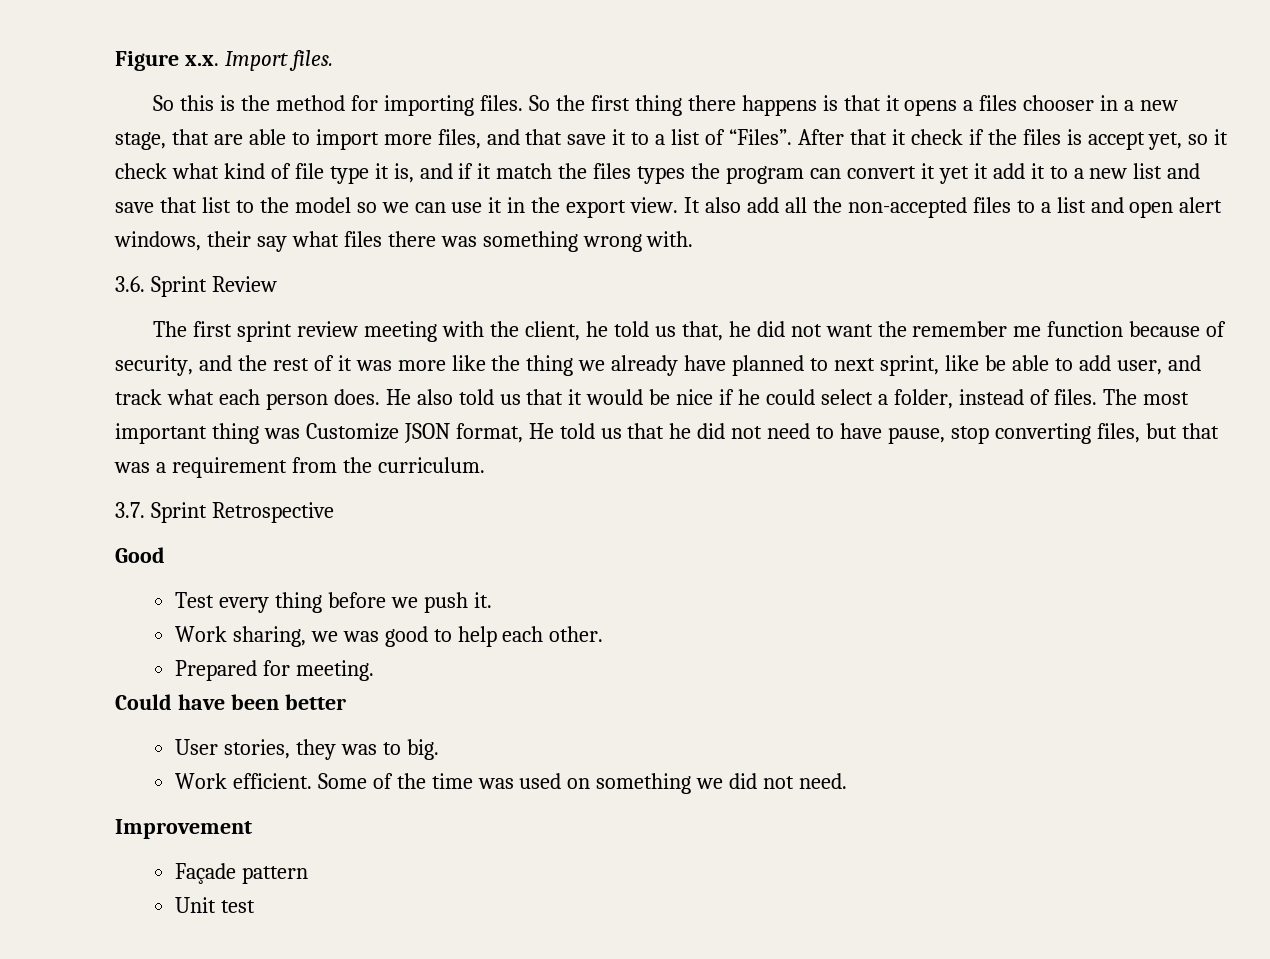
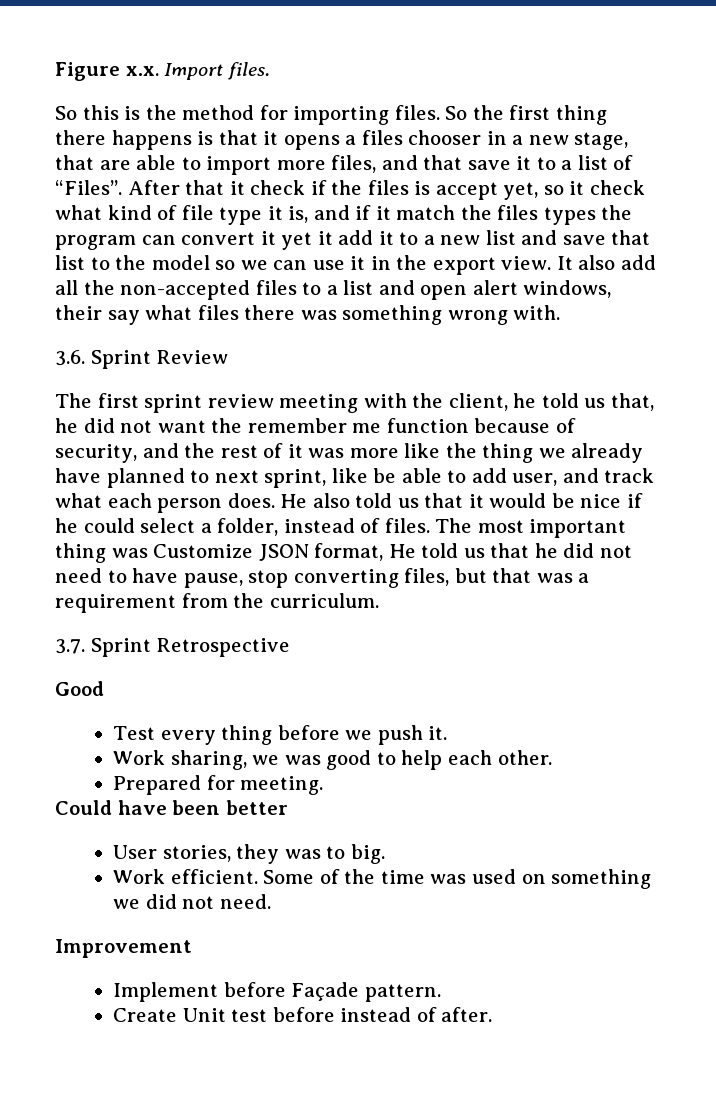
- Façade pattern
- Unit test
+ Implement before Façade pattern.
+ Create Unit test before instead of after.

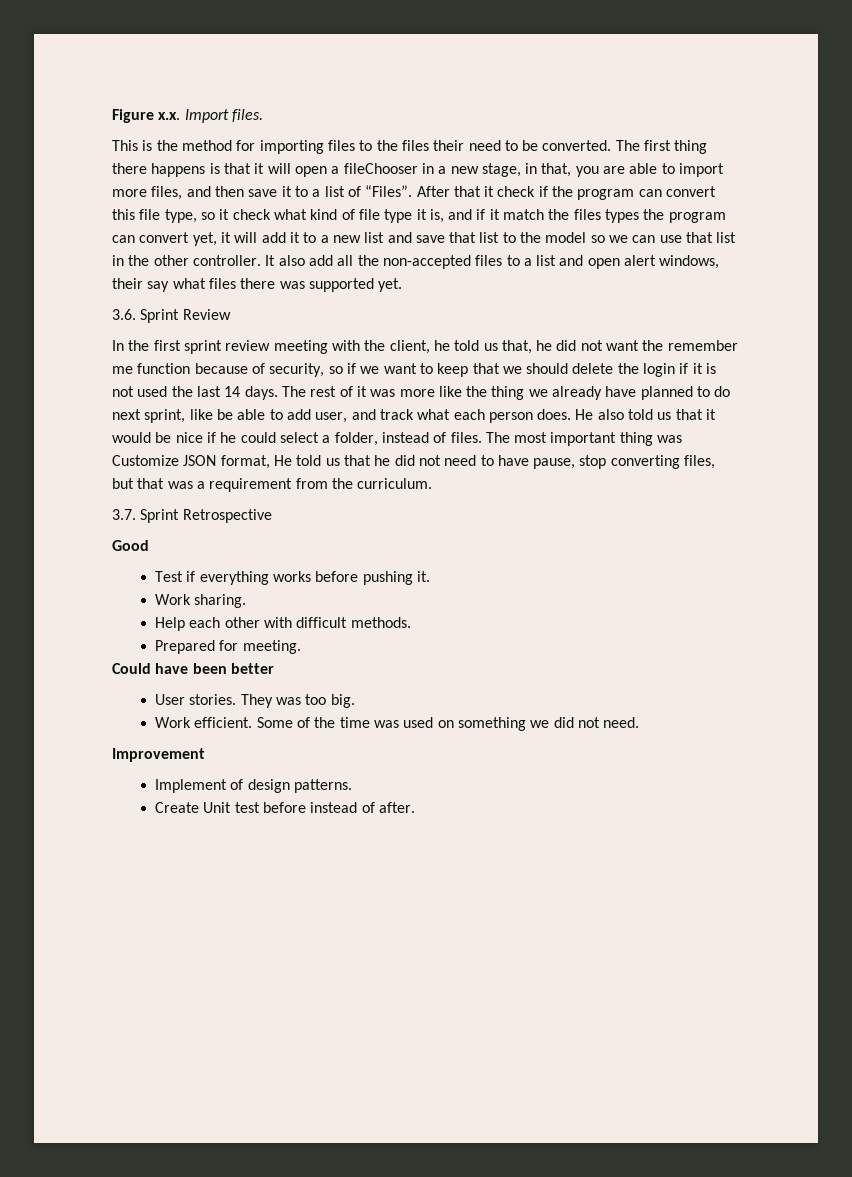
- So this is the method for importing files. So the first thing there happens is that it opens a files chooser in a new stage, that are able to import more files, and that save it to a list of “Files”.
+ This is the method for importing files to the files their need to be converted. The first thing there happens is that it will open a fileChooser in a new stage, in that, you are able to import more files, and then save it to a list of “Files”.
- After that it check if the files is accept yet, so it check what kind of file type it is, and if it match the files types the program can convert it yet it add it to a new list and save that list to the model so we can use it in the export view.
+ After that it check if the program can convert this file type, so it check what kind of file type it is, and if it match the files types the program can convert yet, it will add it to a new list and save that list to the model so we can use that list in the other controller.
- It also add all the non-accepted files to a list and open alert windows, their say what files there was something wrong with.
+ It also add all the non-accepted files to a list and open alert windows, their say what files there was supported yet.
- The first sprint review meeting with the client, he told us that, he did not want the remember me function because of security, and the rest of it was more like the thing we already have planned to next sprint, like be able to add user, and track what each person does.
+ In the first sprint review meeting with the client, he told us that, he did not want the remember me function because of security, so if we want to keep that we should delete the login if it is not used the last 14 days. The rest of it was more like the thing we already have planned to do next sprint, like be able to add user, and track what each person does.
- Test every thing before we push it.
- Work sharing, we was good to help each other.
+ Test if everything works before pushing it.
+ Work sharing.
+ Help each other with difficult methods.
- User stories, they was to big.
+ User stories. They was too big.
- Implement before Façade pattern.
+ Implement of design patterns.

